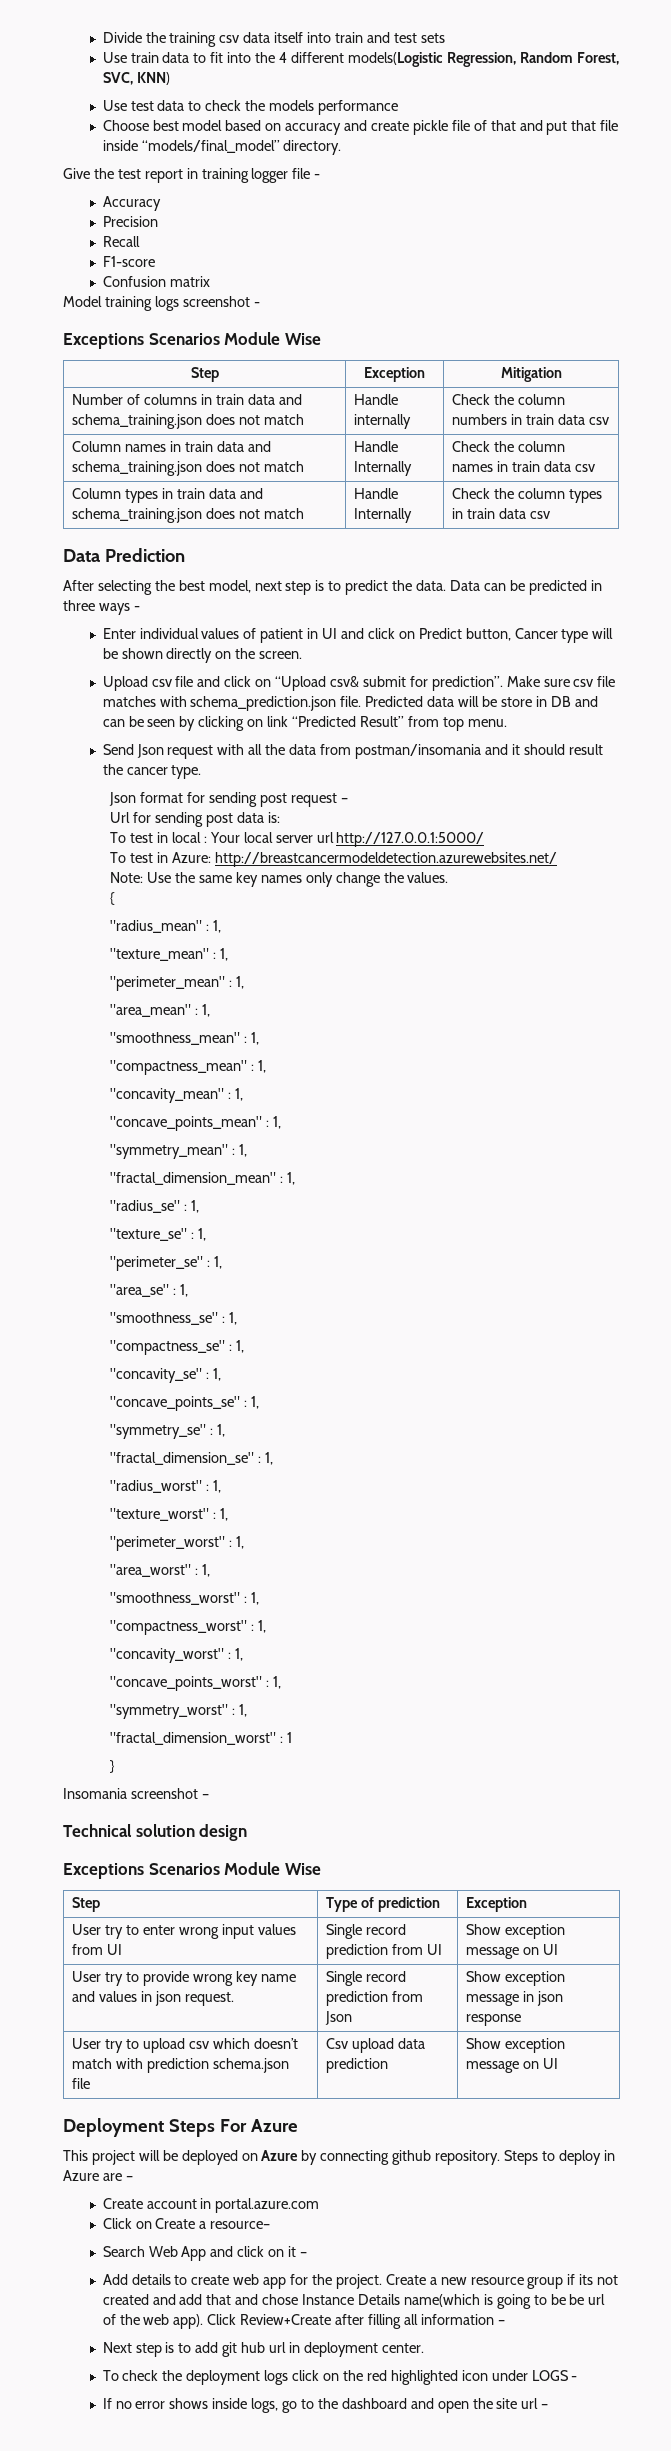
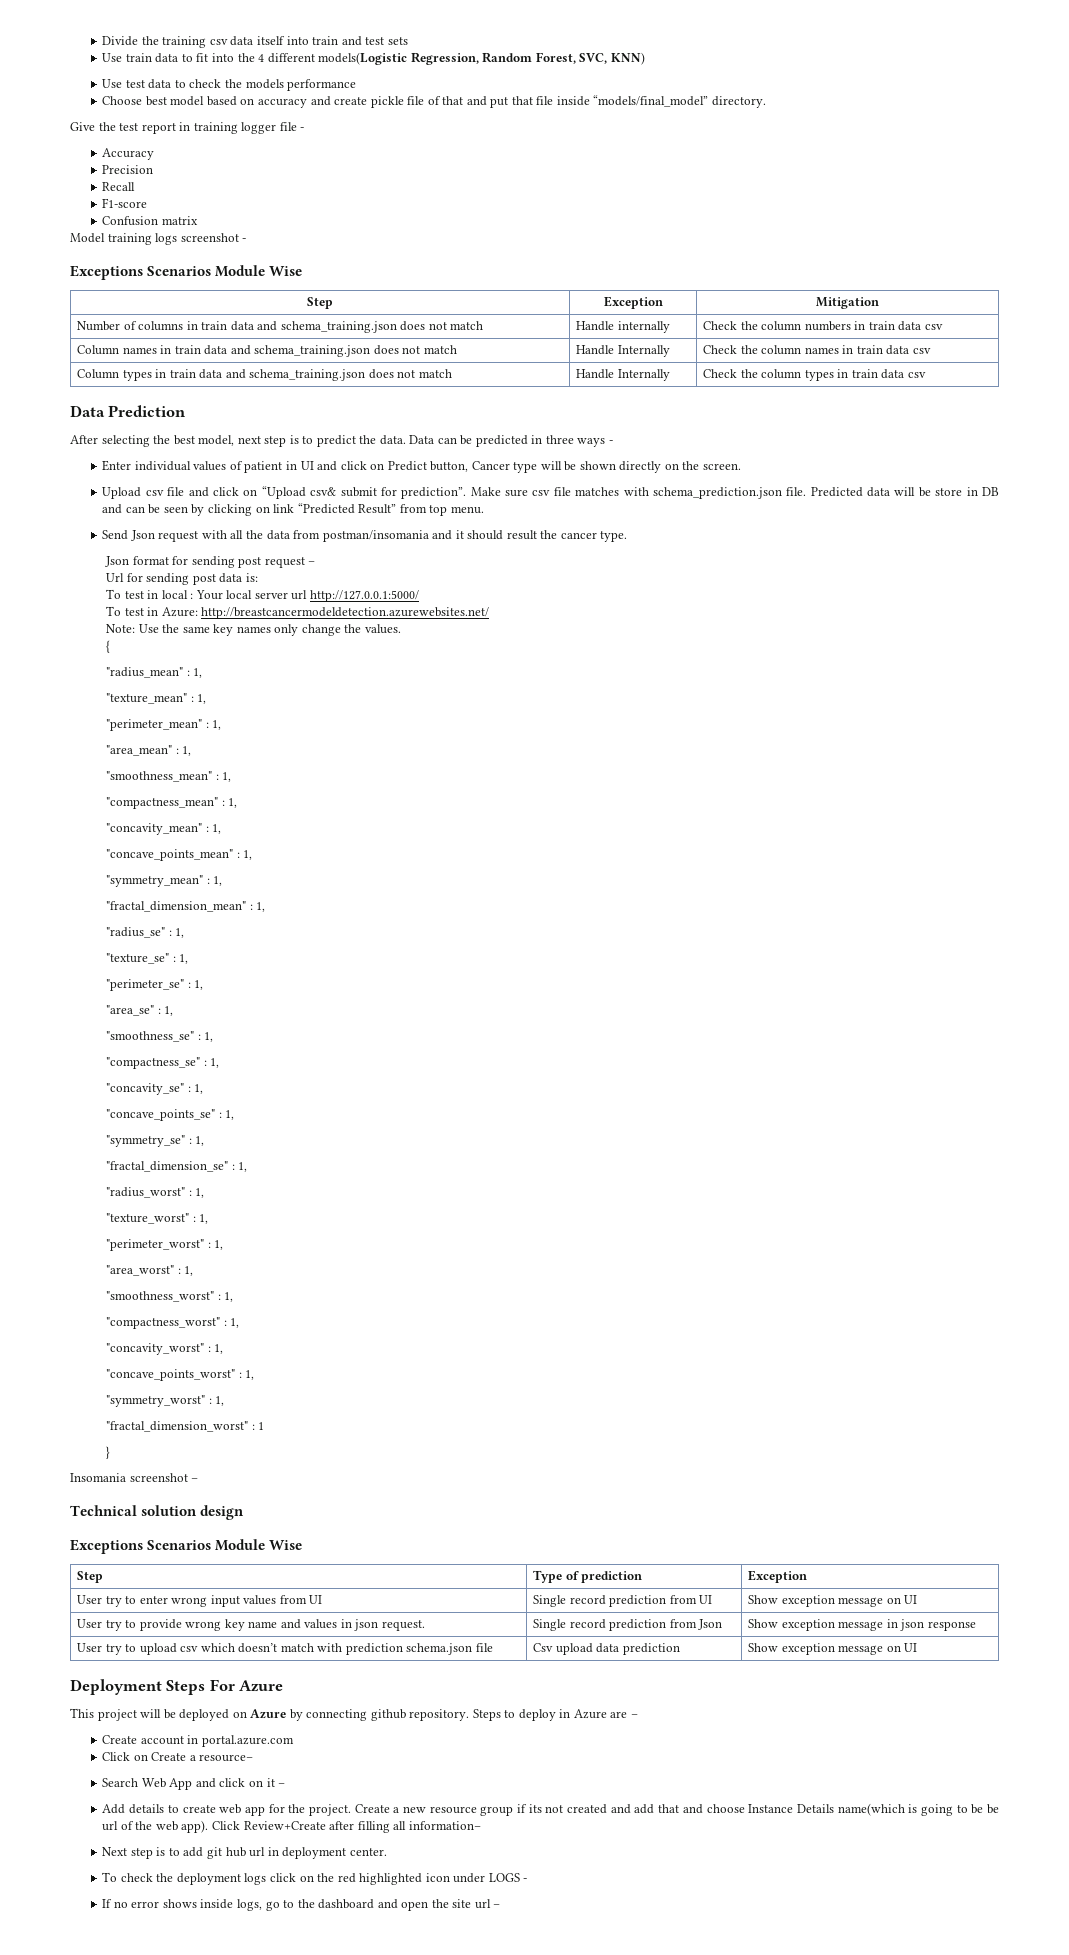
- Create a new resource group if its not created and add that and chose Instance Details name(which is going to be be url of the web app).
+ Create a new resource group if its not created and add that and choose Instance Details name(which is going to be be url of the web app).
- Click Review+Create after filling all information –
+ Click Review+Create after filling all information–

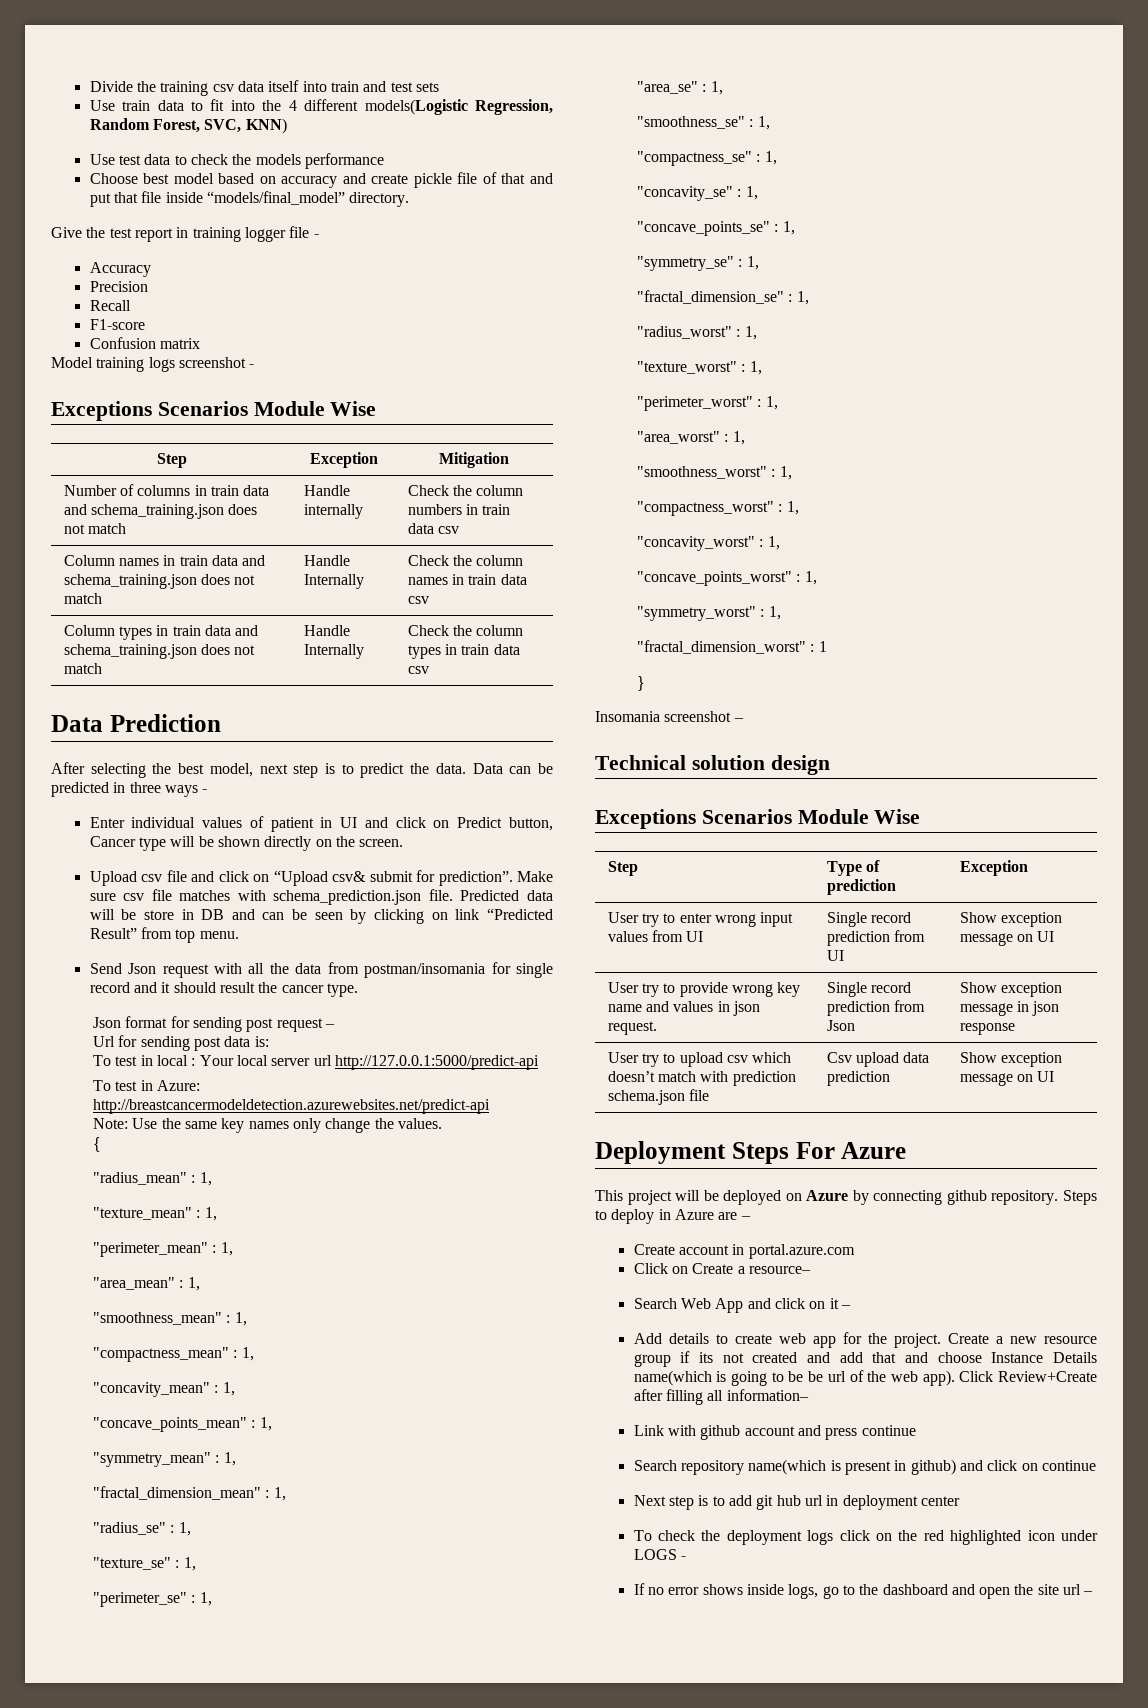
- Send Json request with all the data from postman/insomania and it should result the cancer type.
+ Send Json request with all the data from postman/insomania for single record and it should result the cancer type.
- To test in local : Your local server url http://127.0.0.1:5000/
+ To test in local : Your local server url http://127.0.0.1:5000/predict-api
- To test in Azure: http://breastcancermodeldetection.azurewebsites.net/
+ To test in Azure: http://breastcancermodeldetection.azurewebsites.net/predict-api
+ Link with github account and press continue
+ Search repository name(which is present in github) and click on continue
- Next step is to add git hub url in deployment center.
+ Next step is to add git hub url in deployment center

